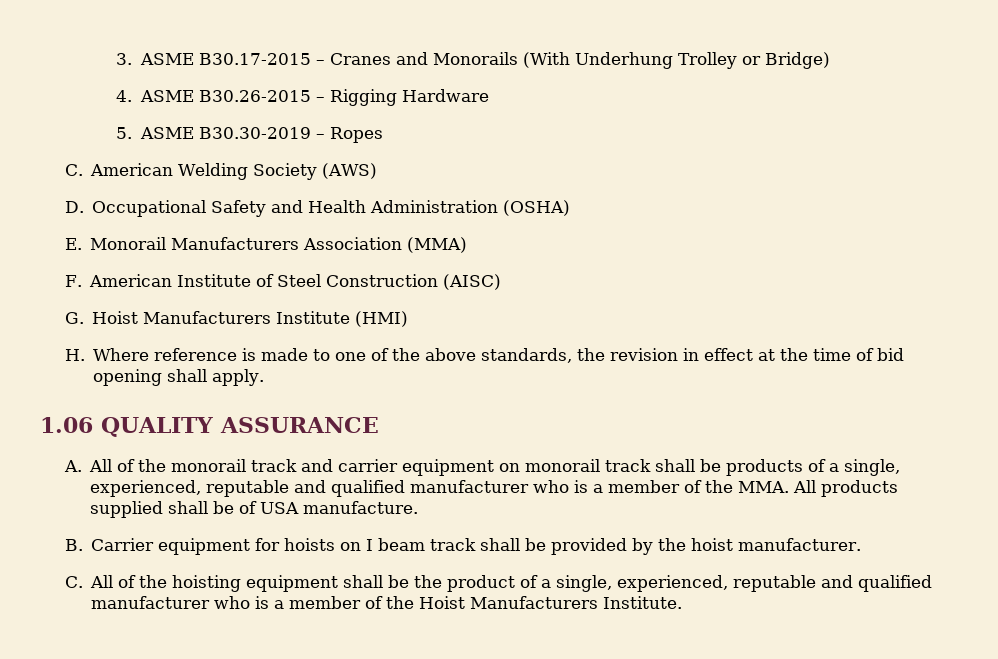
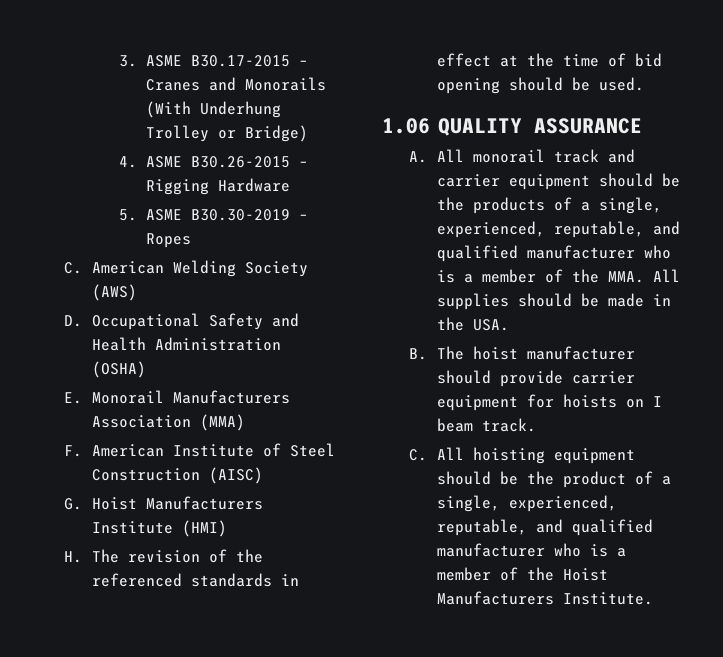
- H. Where reference is made to one of the above standards, the revision in effect at the time of bid opening shall apply.
+ H. The revision of the referenced standards in effect at the time of bid opening should be used.
- A. All of the monorail track and carrier equipment on monorail track shall be products of a single, experienced, reputable and qualified manufacturer who is a member of the MMA. All products supplied shall be of USA manufacture.
- B. Carrier equipment for hoists on I beam track shall be provided by the hoist manufacturer.
+ A. All monorail track and carrier equipment should be the products of a single, experienced, reputable, and qualified manufacturer who is a member of the MMA. All supplies should be made in the USA.
+ B. The hoist manufacturer should provide carrier equipment for hoists on I beam track.
- C. All of the hoisting equipment shall be the product of a single, experienced, reputable and qualified manufacturer who is a member of the Hoist Manufacturers Institute.
+ C. All hoisting equipment should be the product of a single, experienced, reputable, and qualified manufacturer who is a member of the Hoist Manufacturers Institute.

